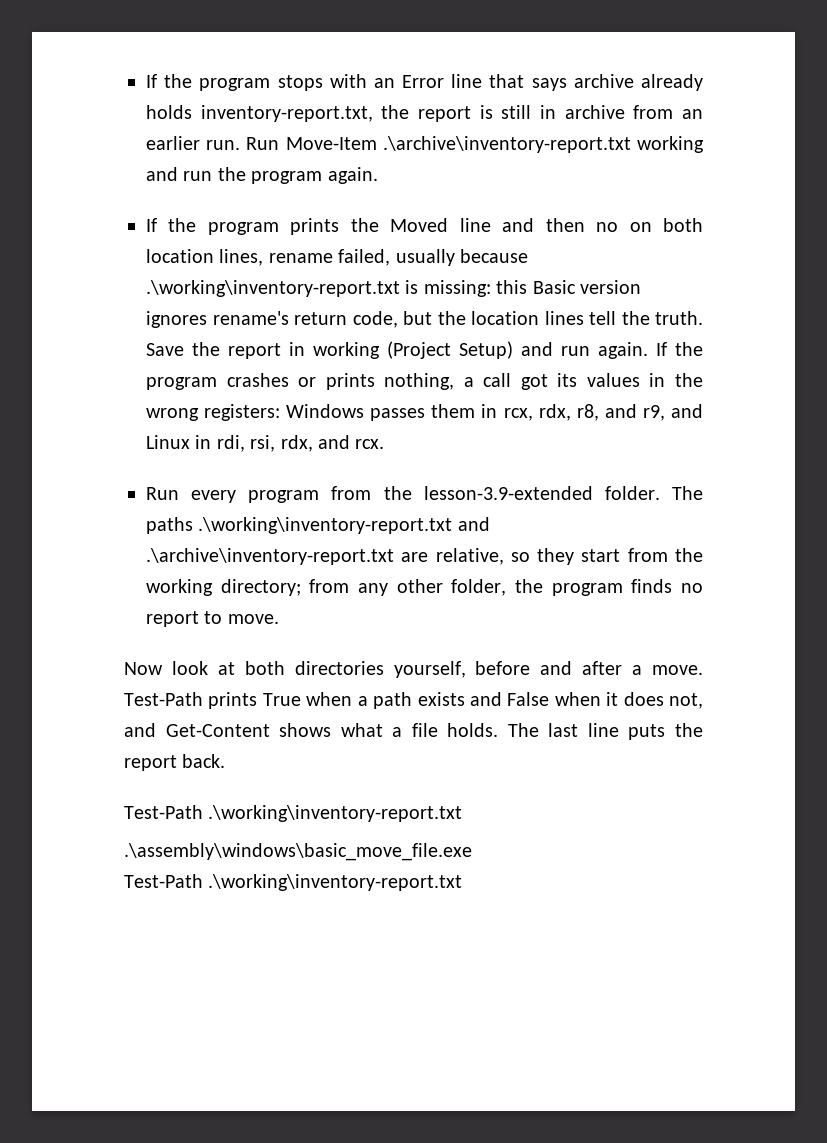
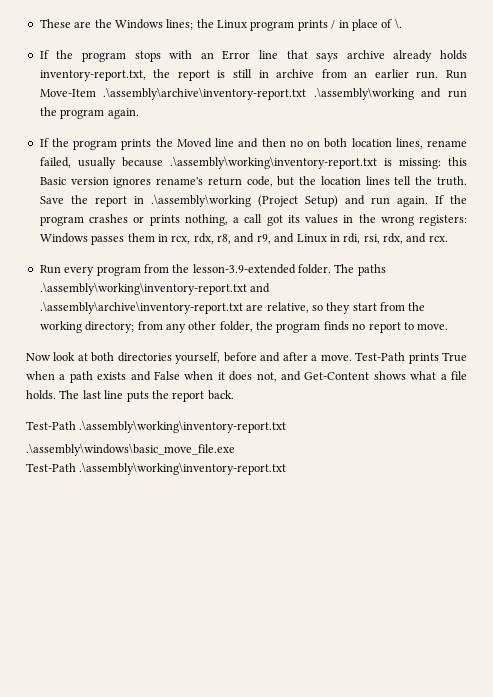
+ These are the Windows lines; the Linux program prints / in place of \.
- Run Move-Item .\archive\inventory-report.txt working and run the program again.
+ Run Move-Item .\assembly\archive\inventory-report.txt .\assembly\working and run the program again.
- If the program prints the Moved line and then no on both location lines, rename failed, usually because .\working\inventory-report.txt is missing: this Basic version ignores rename's return code, but the location lines tell the truth.
+ If the program prints the Moved line and then no on both location lines, rename failed, usually because .\assembly\working\inventory-report.txt is missing: this Basic version ignores rename's return code, but the location lines tell the truth.
- Save the report in working (Project Setup) and run again.
+ Save the report in .\assembly\working (Project Setup) and run again.
- The paths .\working\inventory-report.txt and .\archive\inventory-report.txt are relative, so they start from the working directory; from any other folder, the program finds no report to move.
+ The paths .\assembly\working\inventory-report.txt and .\assembly\archive\inventory-report.txt are relative, so they start from the working directory; from any other folder, the program finds no report to move.
  The last line puts the report back.
- Test-Path .\working\inventory-report.txt
+ Test-Path .\assembly\working\inventory-report.txt
  .\assembly\windows\basic_move_file.exe
- Test-Path .\working\inventory-report.txt
+ Test-Path .\assembly\working\inventory-report.txt

